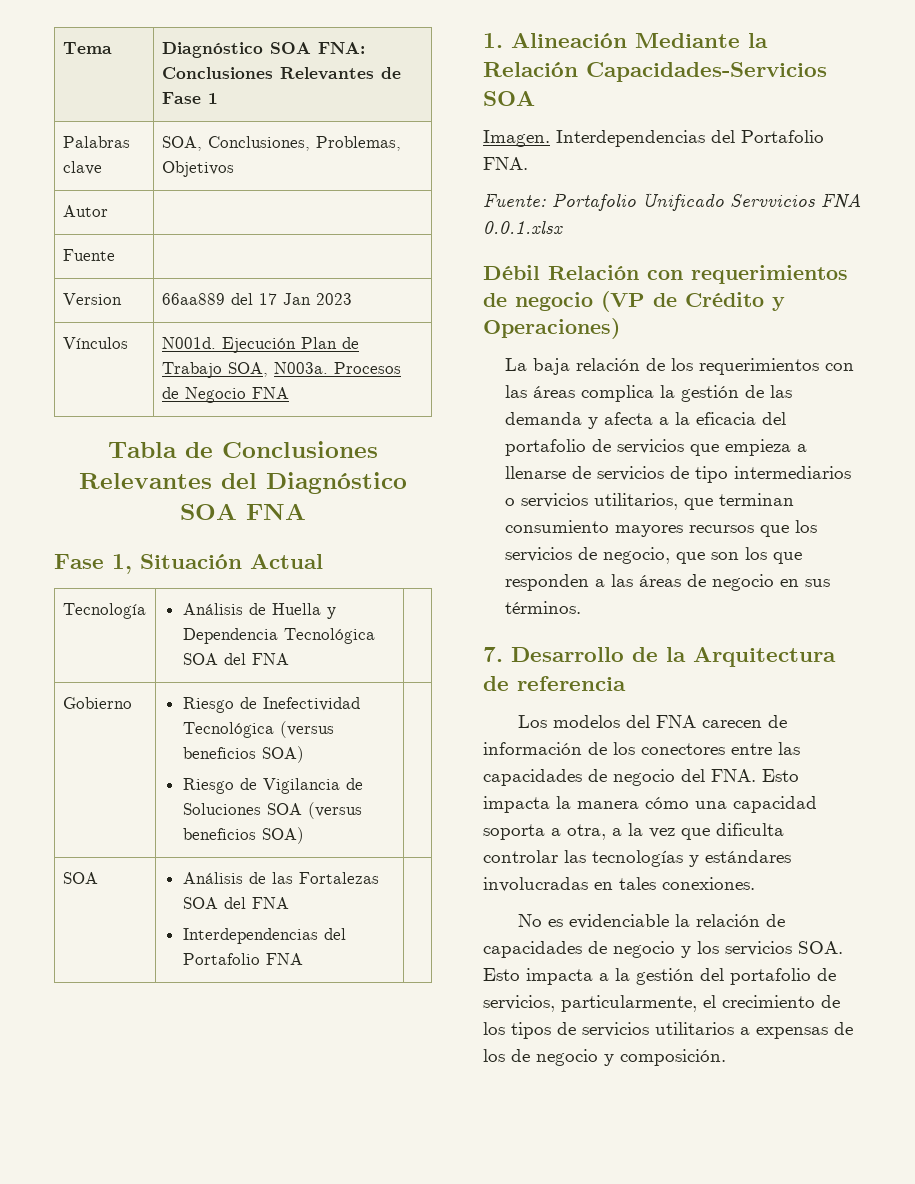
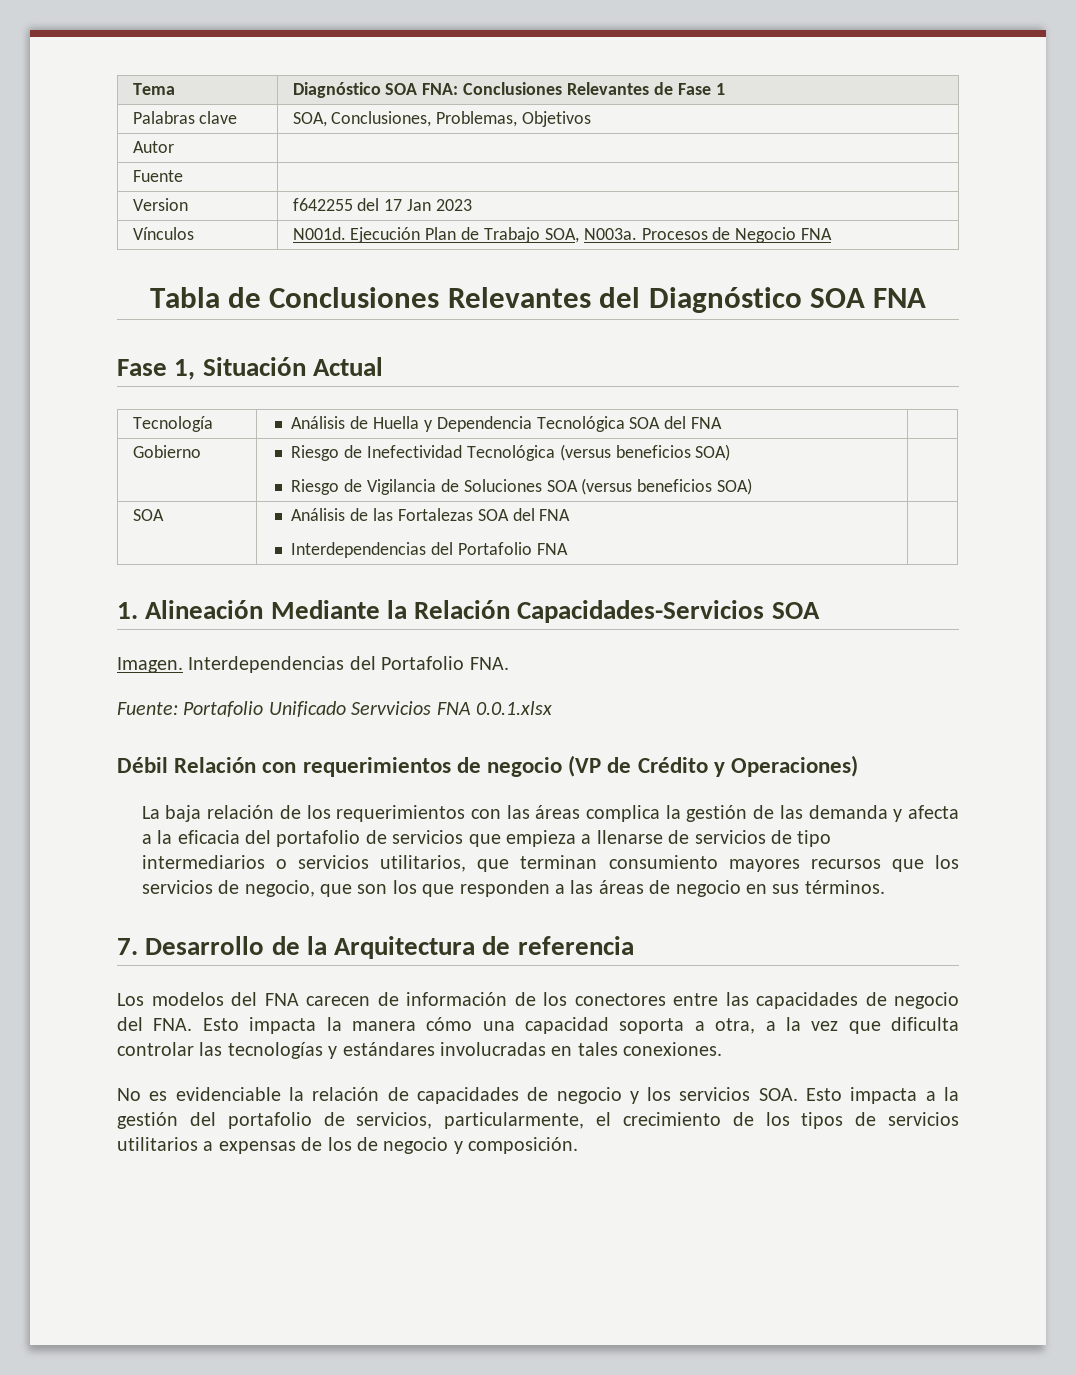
- Version | 66aa889 del 17 Jan 2023
+ Version | f642255 del 17 Jan 2023

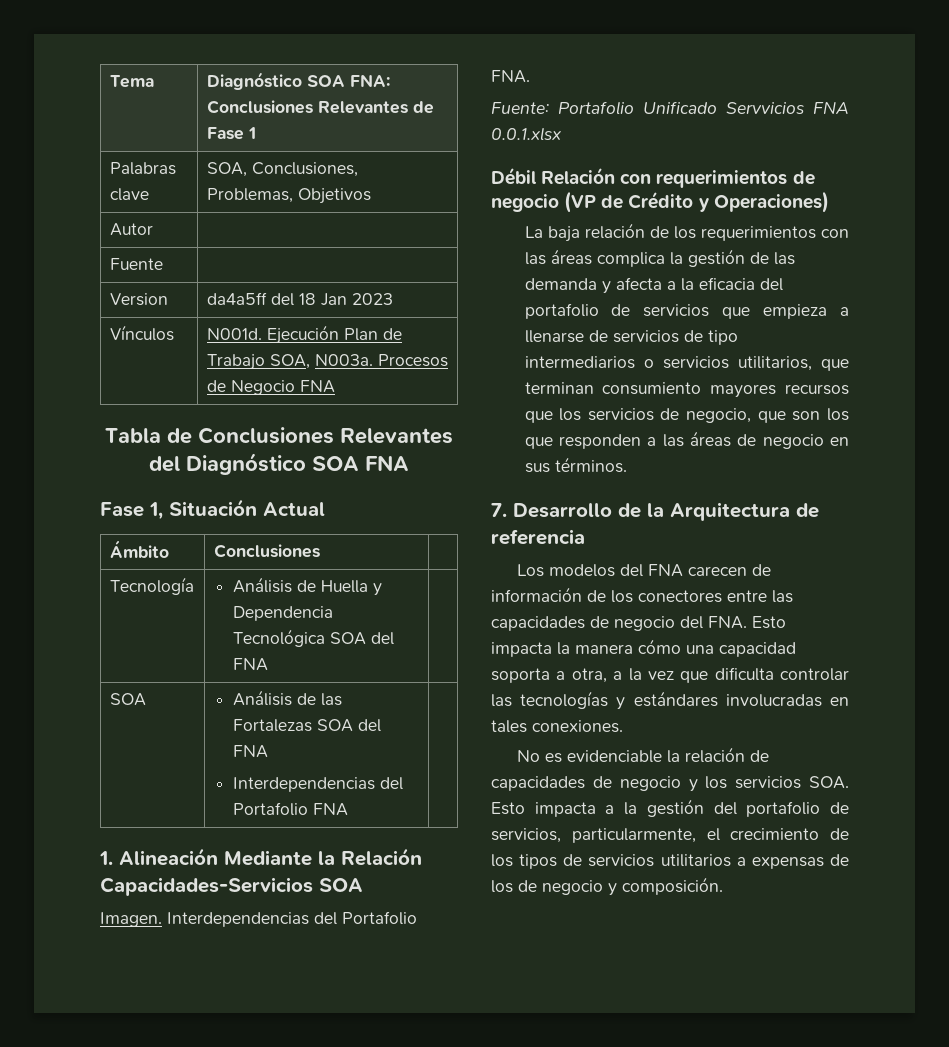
- Version | f642255 del 17 Jan 2023
+ Version | da4a5ff del 18 Jan 2023
+ Ámbito | Conclusiones |
- Gobierno | Riesgo de Inefectividad Tecnológica (versus beneficios SOA)
- Riesgo de Vigilancia de Soluciones SOA (versus beneficios SOA) |

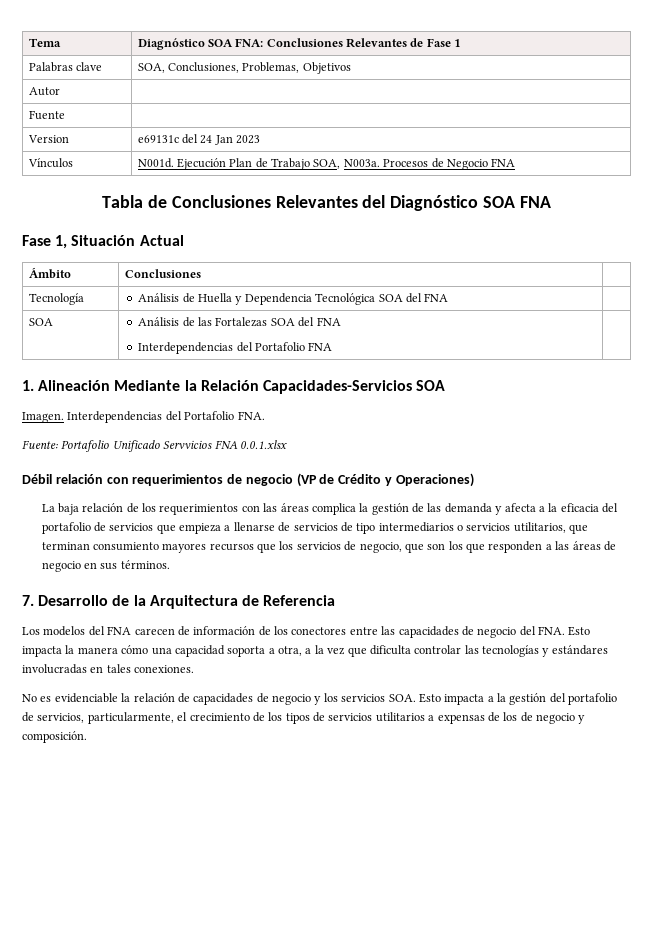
- Version | da4a5ff del 18 Jan 2023
+ Version | e69131c del 24 Jan 2023
- Débil Relación con requerimientos de negocio (VP de Crédito y Operaciones)
+ Débil relación con requerimientos de negocio (VP de Crédito y Operaciones)
- 7. Desarrollo de la Arquitectura de referencia
+ 7. Desarrollo de la Arquitectura de Referencia

